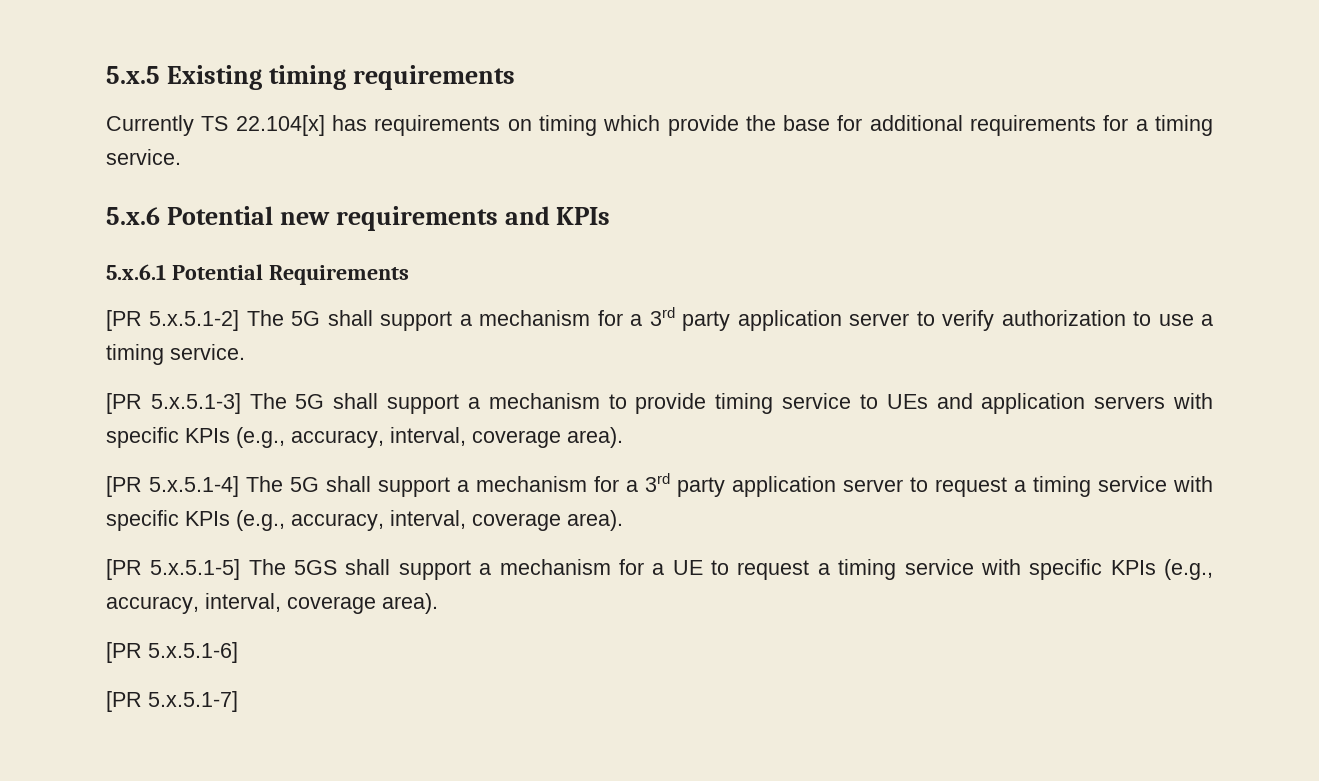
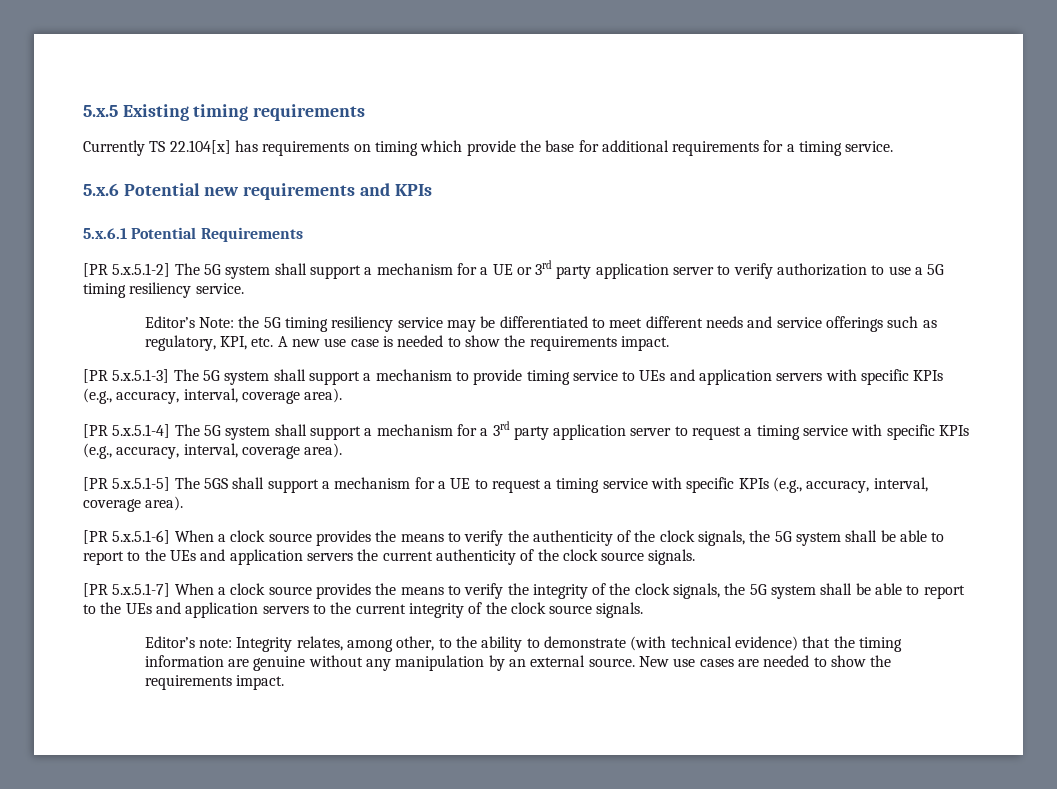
- [PR 5.x.5.1-2] The 5G shall support a mechanism for a 3rd party application server to verify authorization to use a timing service.
+ [PR 5.x.5.1-2] The 5G system shall support a mechanism for a UE or 3rd party application server to verify authorization to use a 5G timing resiliency service.
+ Editor’s Note: the 5G timing resiliency service may be differentiated to meet different needs and service offerings such as regulatory, KPI, etc. A new use case is needed to show the requirements impact.
- [PR 5.x.5.1-3] The 5G shall support a mechanism to provide timing service to UEs and application servers with specific KPIs (e.g., accuracy, interval, coverage area).
+ [PR 5.x.5.1-3] The 5G system shall support a mechanism to provide timing service to UEs and application servers with specific KPIs (e.g., accuracy, interval, coverage area).
- [PR 5.x.5.1-4] The 5G shall support a mechanism for a 3rd party application server to request a timing service with specific KPIs (e.g., accuracy, interval, coverage area).
+ [PR 5.x.5.1-4] The 5G system shall support a mechanism for a 3rd party application server to request a timing service with specific KPIs (e.g., accuracy, interval, coverage area).
- [PR 5.x.5.1-6]
- [PR 5.x.5.1-7]
+ [PR 5.x.5.1-6] When a clock source provides the means to verify the authenticity of the clock signals, the 5G system shall be able to report to the UEs and application servers the current authenticity of the clock source signals.
+ [PR 5.x.5.1-7] When a clock source provides the means to verify the integrity of the clock signals, the 5G system shall be able to report to the UEs and application servers to the current integrity of the clock source signals.
+ Editor’s note: Integrity relates, among other, to the ability to demonstrate (with technical evidence) that the timing information are genuine without any manipulation by an external source. New use cases are needed to show the requirements impact.

